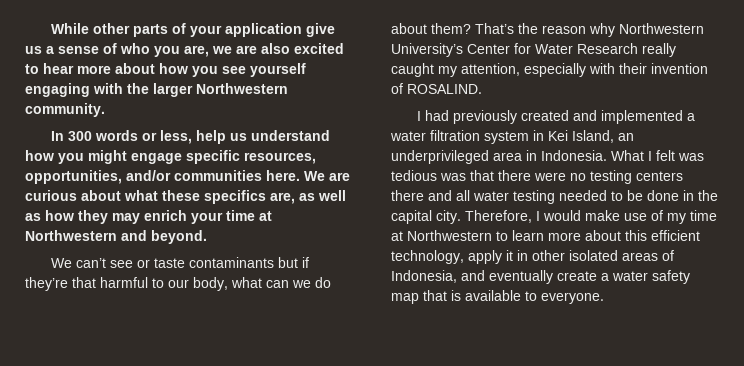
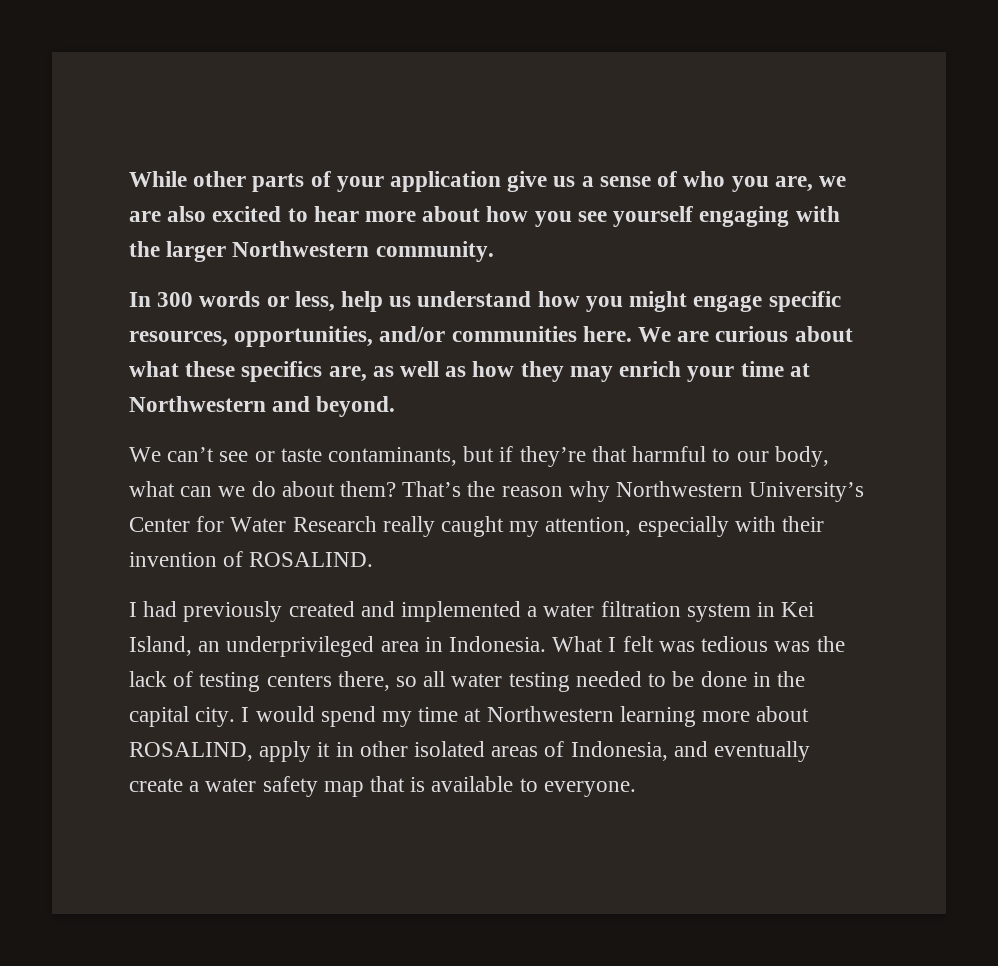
- We can’t see or taste contaminants but if they’re that harmful to our body, what can we do about them?
+ We can’t see or taste contaminants, but if they’re that harmful to our body, what can we do about them?
- What I felt was tedious was that there were no testing centers there and all water testing needed to be done in the capital city.
+ What I felt was tedious was the lack of testing centers there, so all water testing needed to be done in the capital city.
- Therefore, I would make use of my time at Northwestern to learn more about this efficient technology, apply it in other isolated areas of Indonesia, and eventually create a water safety map that is available to everyone.
+ I would spend my time at Northwestern learning more about ROSALIND, apply it in other isolated areas of Indonesia, and eventually create a water safety map that is available to everyone.

